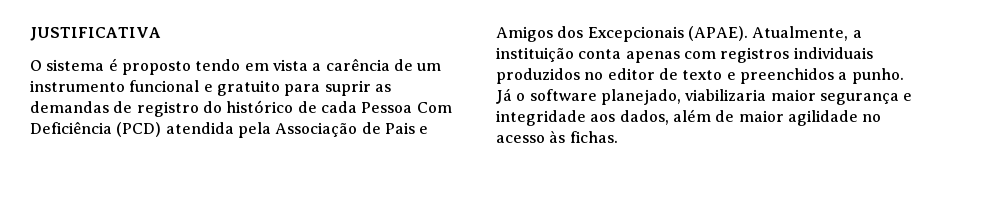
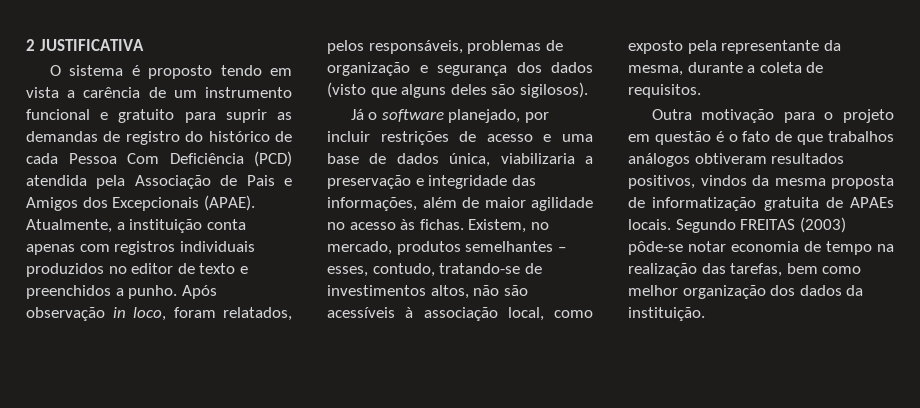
- JUSTIFICATIVA
+ 2 JUSTIFICATIVA
- Já o software planejado, viabilizaria maior segurança e integridade aos dados, além de maior agilidade no acesso às fichas.
+ Após observação in loco, foram relatados, pelos responsáveis, problemas de organização e segurança dos dados (visto que alguns deles são sigilosos).
+ Já o software planejado, por incluir restrições de acesso e uma base de dados única, viabilizaria a preservação e integridade das informações, além de maior agilidade no acesso às fichas.
+ Existem, no mercado, produtos semelhantes – esses, contudo, tratando-se de investimentos altos, não são acessíveis à associação local, como exposto pela representante da mesma, durante a coleta de requisitos.
+ Outra motivação para o projeto em questão é o fato de que trabalhos análogos obtiveram resultados positivos, vindos da mesma proposta de informatização gratuita de APAEs locais. Segundo FREITAS (2003) pôde-se notar economia de tempo na realização das tarefas, bem como melhor organização dos dados da instituição.

